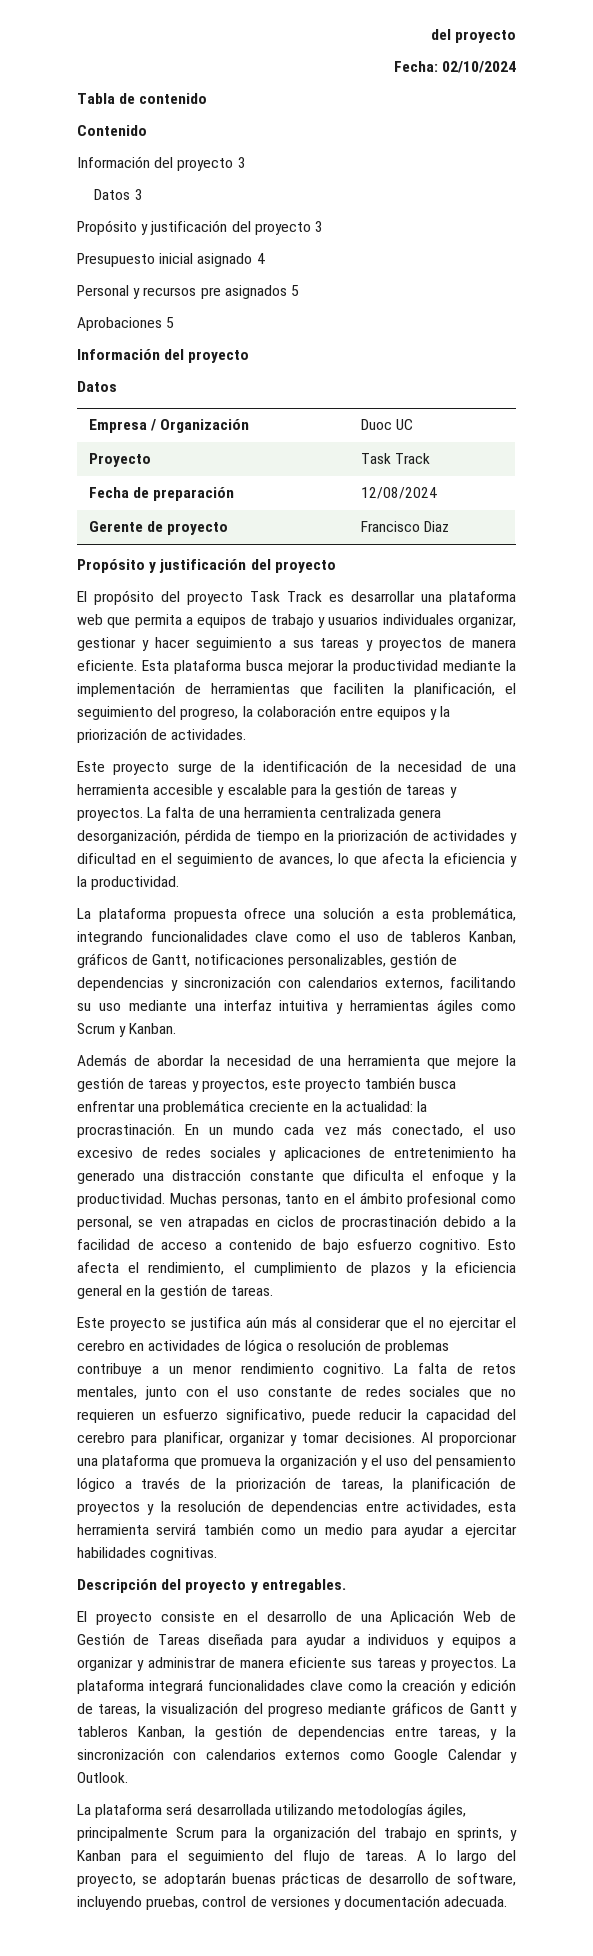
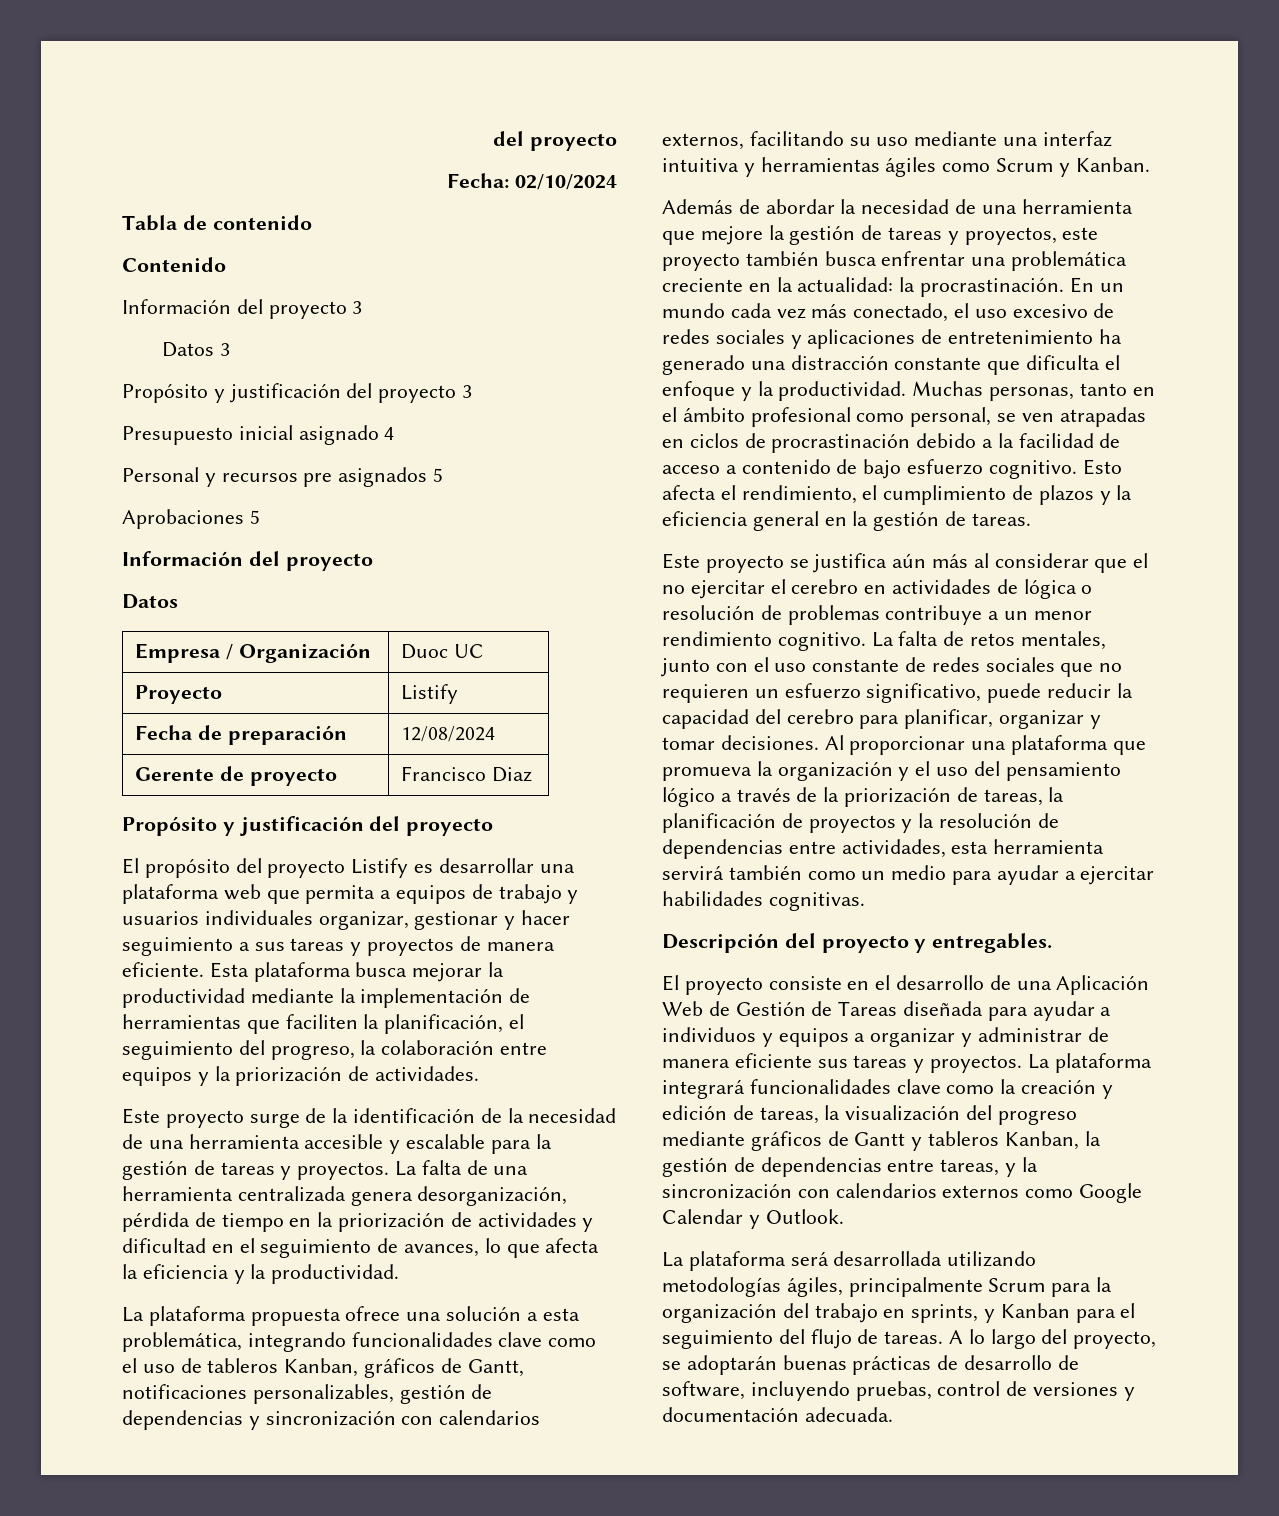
- Proyecto | Task Track
+ Proyecto | Listify
- El propósito del proyecto Task Track es desarrollar una plataforma web que permita a equipos de trabajo y usuarios individuales organizar, gestionar y hacer seguimiento a sus tareas y proyectos de manera eficiente.
+ El propósito del proyecto Listify es desarrollar una plataforma web que permita a equipos de trabajo y usuarios individuales organizar, gestionar y hacer seguimiento a sus tareas y proyectos de manera eficiente.

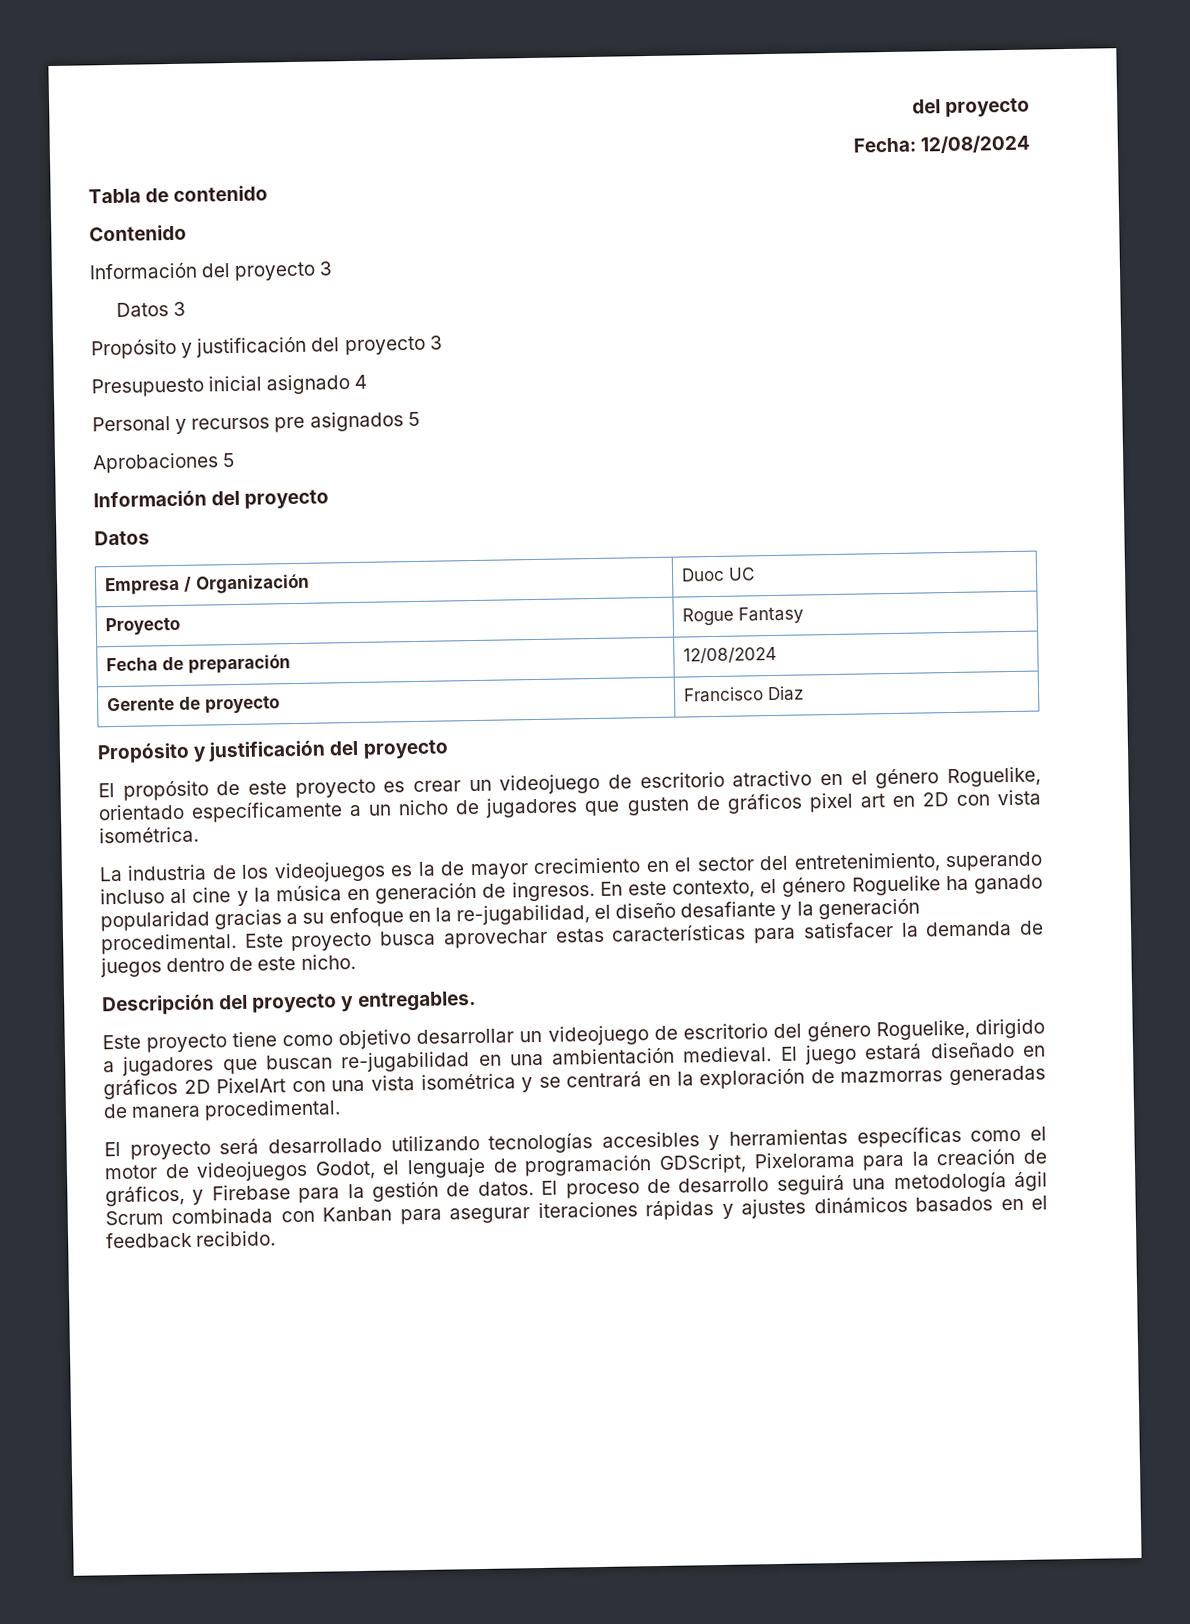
- Fecha: 02/10/2024
+ Fecha: 12/08/2024
- Proyecto | Listify
+ Proyecto | Rogue Fantasy
- El propósito del proyecto Listify es desarrollar una plataforma web que permita a equipos de trabajo y usuarios individuales organizar, gestionar y hacer seguimiento a sus tareas y proyectos de manera eficiente. Esta plataforma busca mejorar la productividad mediante la implementación de herramientas que faciliten la planificación, el seguimiento del progreso, la colaboración entre equipos y la priorización de actividades.
- Este proyecto surge de la identificación de la necesidad de una herramienta accesible y escalable para la gestión de tareas y proyectos. La falta de una herramienta centralizada genera desorganización, pérdida de tiempo en la priorización de actividades y dificultad en el seguimiento de avances, lo que afecta la eficiencia y la productividad.
- La plataforma propuesta ofrece una solución a esta problemática, integrando funcionalidades clave como el uso de tableros Kanban, gráficos de Gantt, notificaciones personalizables, gestión de dependencias y sincronización con calendarios externos, facilitando su uso mediante una interfaz intuitiva y herramientas ágiles como Scrum y Kanban.
- Además de abordar la necesidad de una herramienta que mejore la gestión de tareas y proyectos, este proyecto también busca enfrentar una problemática creciente en la actualidad: la procrastinación. En un mundo cada vez más conectado, el uso excesivo de redes sociales y aplicaciones de entretenimiento ha generado una distracción constante que dificulta el enfoque y la productividad. Muchas personas, tanto en el ámbito profesional como personal, se ven atrapadas en ciclos de procrastinación debido a la facilidad de acceso a contenido de bajo esfuerzo cognitivo. Esto afecta el rendimiento, el cumplimiento de plazos y la eficiencia general en la gestión de tareas.
- Este proyecto se justifica aún más al considerar que el no ejercitar el cerebro en actividades de lógica o resolución de problemas contribuye a un menor rendimiento cognitivo. La falta de retos mentales, junto con el uso constante de redes sociales que no requieren un esfuerzo significativo, puede reducir la capacidad del cerebro para planificar, organizar y tomar decisiones. Al proporcionar una plataforma que promueva la organización y el uso del pensamiento lógico a través de la priorización de tareas, la planificación de proyectos y la resolución de dependencias entre actividades, esta herramienta servirá también como un medio para ayudar a ejercitar habilidades cognitivas.
+ El propósito de este proyecto es crear un videojuego de escritorio atractivo en el género Roguelike, orientado específicamente a un nicho de jugadores que gusten de gráficos pixel art en 2D con vista isométrica.
+ La industria de los videojuegos es la de mayor crecimiento en el sector del entretenimiento, superando incluso al cine y la música en generación de ingresos. En este contexto, el género Roguelike ha ganado popularidad gracias a su enfoque en la re-jugabilidad, el diseño desafiante y la generación procedimental. Este proyecto busca aprovechar estas características para satisfacer la demanda de juegos dentro de este nicho.
- El proyecto consiste en el desarrollo de una Aplicación Web de Gestión de Tareas diseñada para ayudar a individuos y equipos a organizar y administrar de manera eficiente sus tareas y proyectos. La plataforma integrará funcionalidades clave como la creación y edición de tareas, la visualización del progreso mediante gráficos de Gantt y tableros Kanban, la gestión de dependencias entre tareas, y la sincronización con calendarios externos como Google Calendar y Outlook.
- La plataforma será desarrollada utilizando metodologías ágiles, principalmente Scrum para la organización del trabajo en sprints, y Kanban para el seguimiento del flujo de tareas. A lo largo del proyecto, se adoptarán buenas prácticas de desarrollo de software, incluyendo pruebas, control de versiones y documentación adecuada.
+ Este proyecto tiene como objetivo desarrollar un videojuego de escritorio del género Roguelike, dirigido a jugadores que buscan re-jugabilidad en una ambientación medieval. El juego estará diseñado en gráficos 2D PixelArt con una vista isométrica y se centrará en la exploración de mazmorras generadas de manera procedimental.
+ El proyecto será desarrollado utilizando tecnologías accesibles y herramientas específicas como el motor de videojuegos Godot, el lenguaje de programación GDScript, Pixelorama para la creación de gráficos, y Firebase para la gestión de datos. El proceso de desarrollo seguirá una metodología ágil Scrum combinada con Kanban para asegurar iteraciones rápidas y ajustes dinámicos basados en el feedback recibido.

